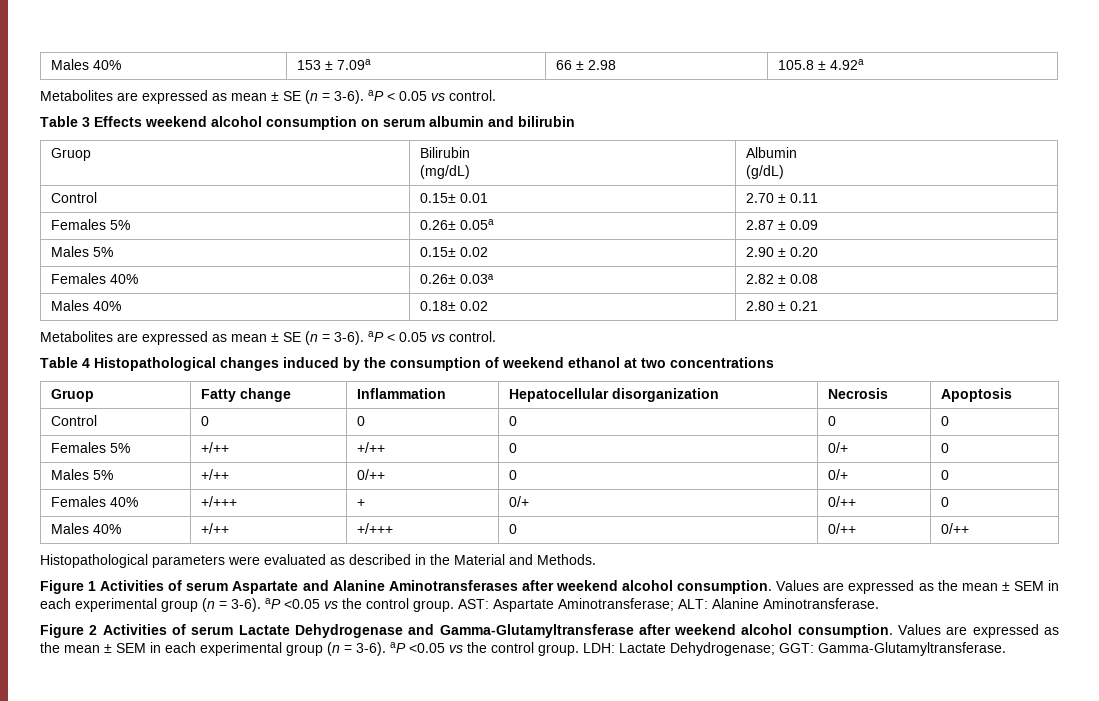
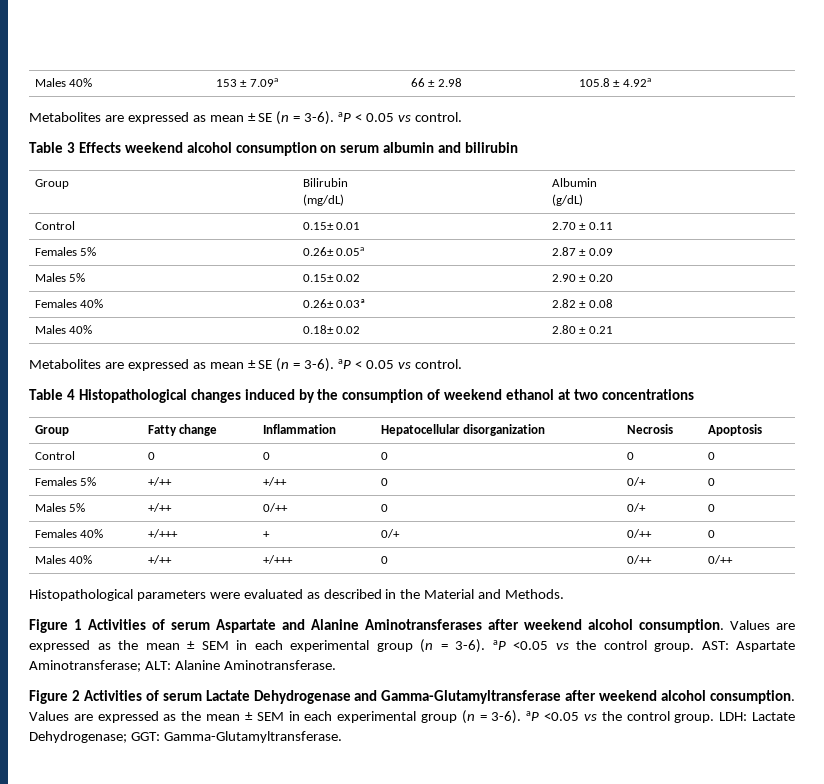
- Gruop | Bilirubin
+ Group | Bilirubin
- Gruop | Fatty change | Inflammation | Hepatocellular disorganization | Necrosis | Apoptosis
+ Group | Fatty change | Inflammation | Hepatocellular disorganization | Necrosis | Apoptosis

